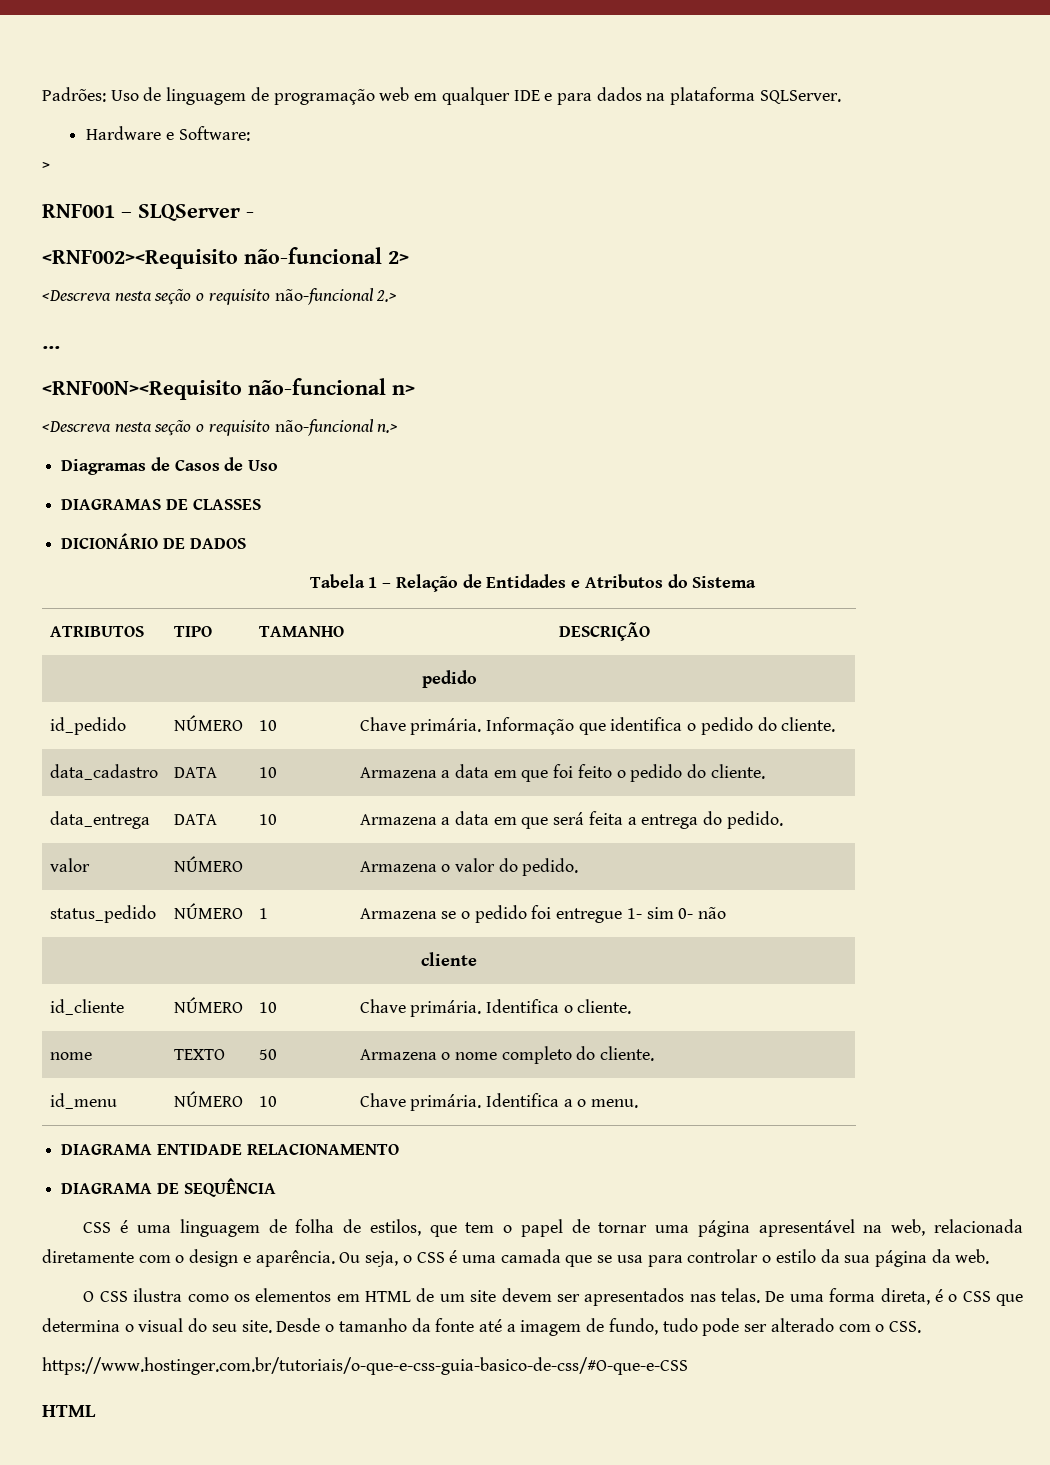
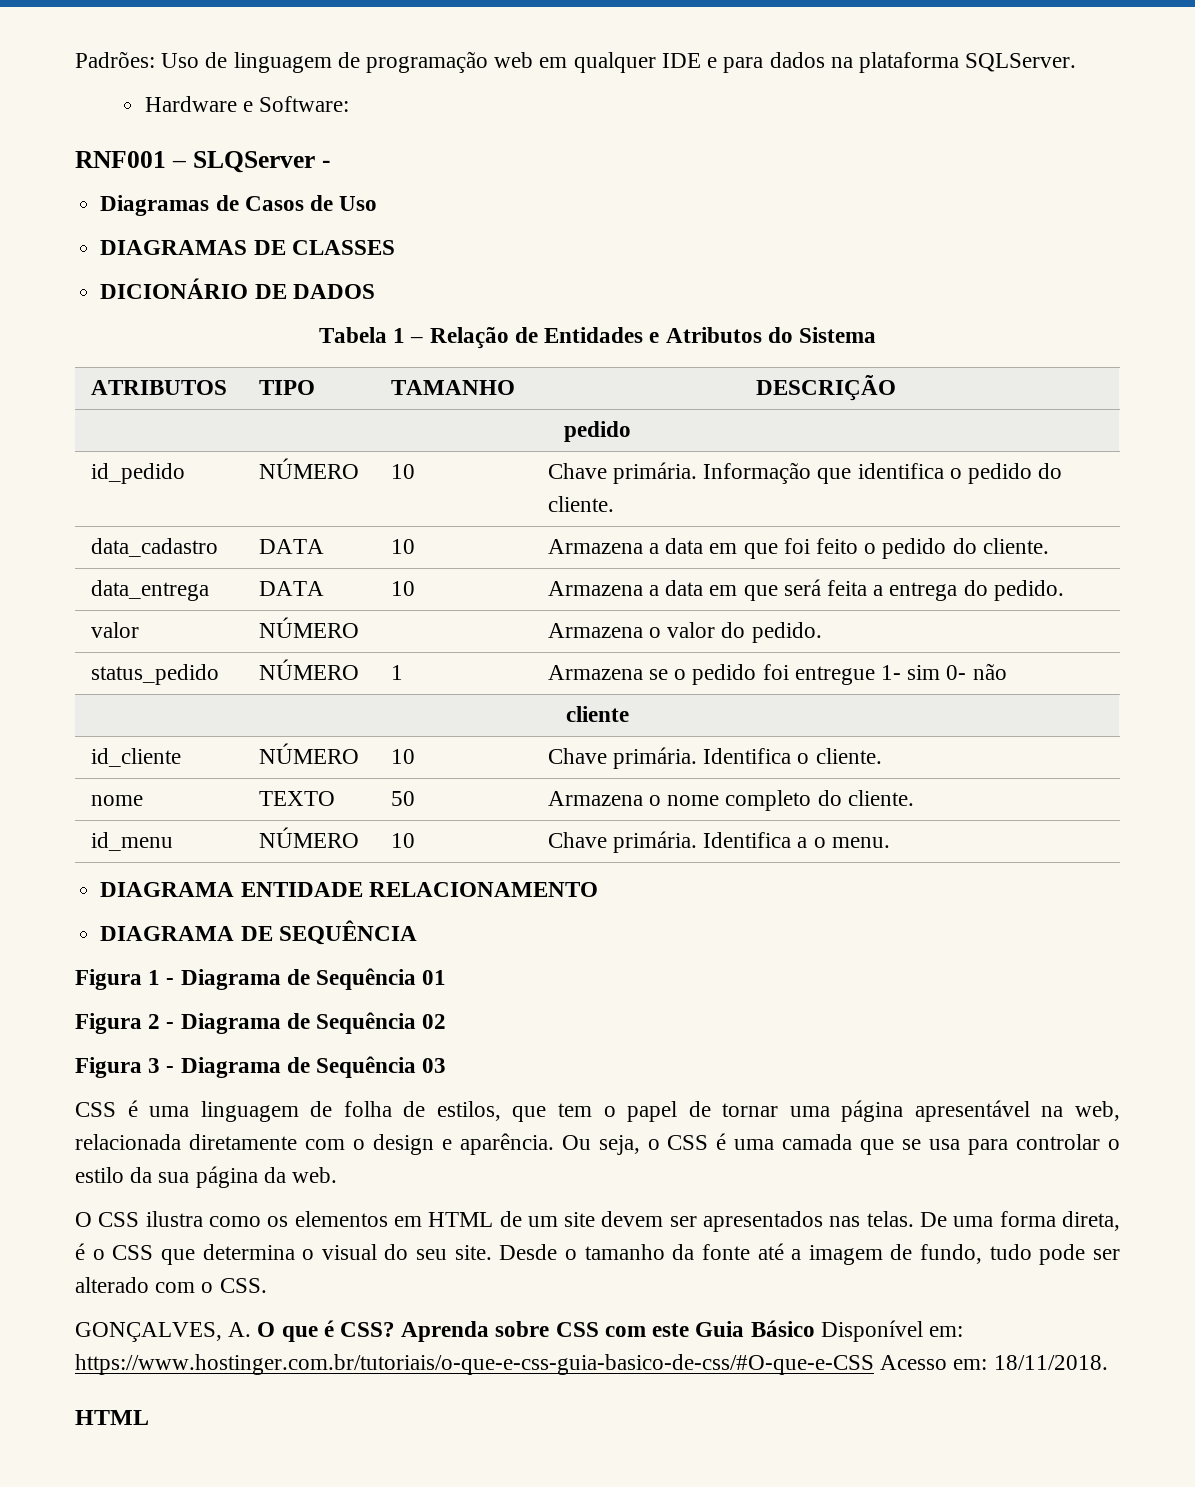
- >
- <RNF002><Requisito não-funcional 2>
- <Descreva nesta seção o requisito não-funcional 2.>
- ...
- <RNF00N><Requisito não-funcional n>
- <Descreva nesta seção o requisito não-funcional n.>
+ Figura 1 - Diagrama de Sequência 01
+ Figura 2 - Diagrama de Sequência 02
+ Figura 3 - Diagrama de Sequência 03
- https://www.hostinger.com.br/tutoriais/o-que-e-css-guia-basico-de-css/#O-que-e-CSS
+ GONÇALVES, A. O que é CSS? Aprenda sobre CSS com este Guia Básico Disponível em: https://www.hostinger.com.br/tutoriais/o-que-e-css-guia-basico-de-css/#O-que-e-CSS Acesso em: 18/11/2018.

